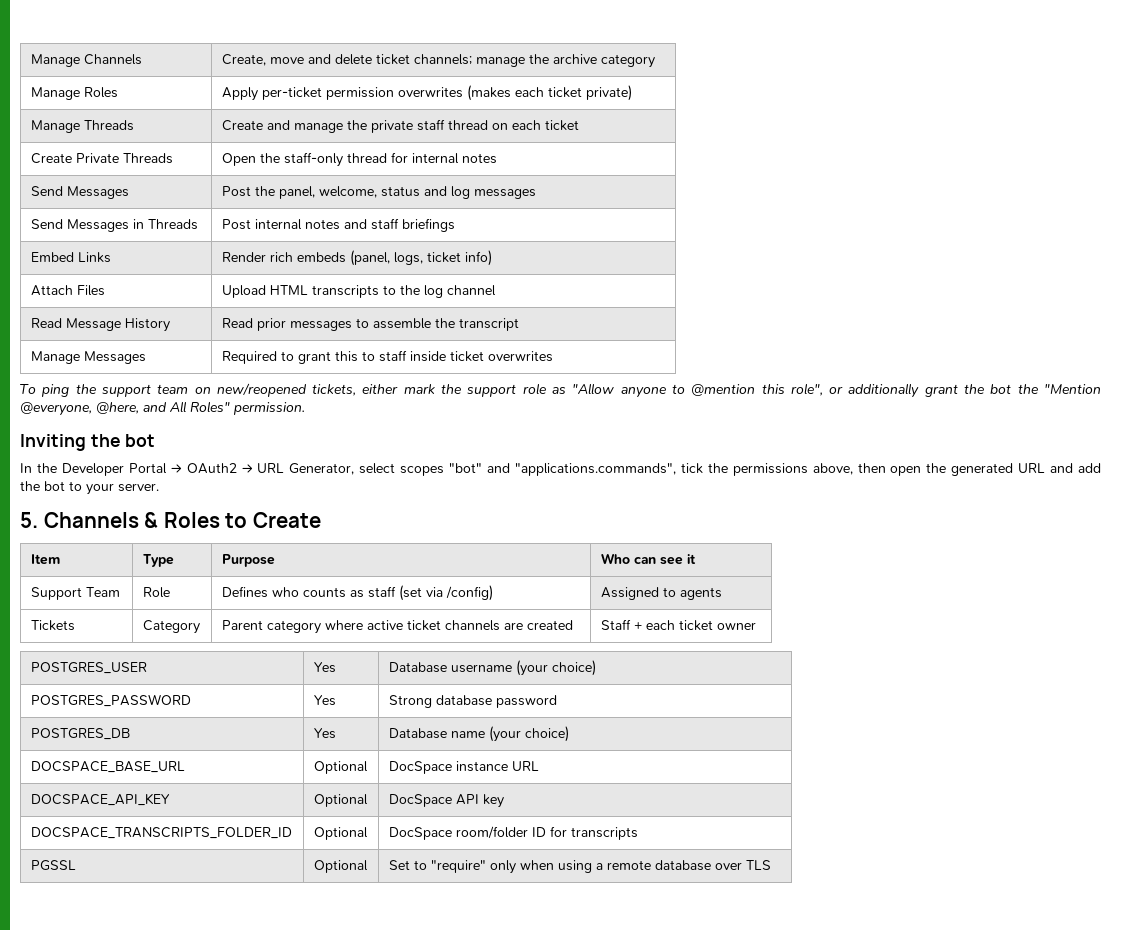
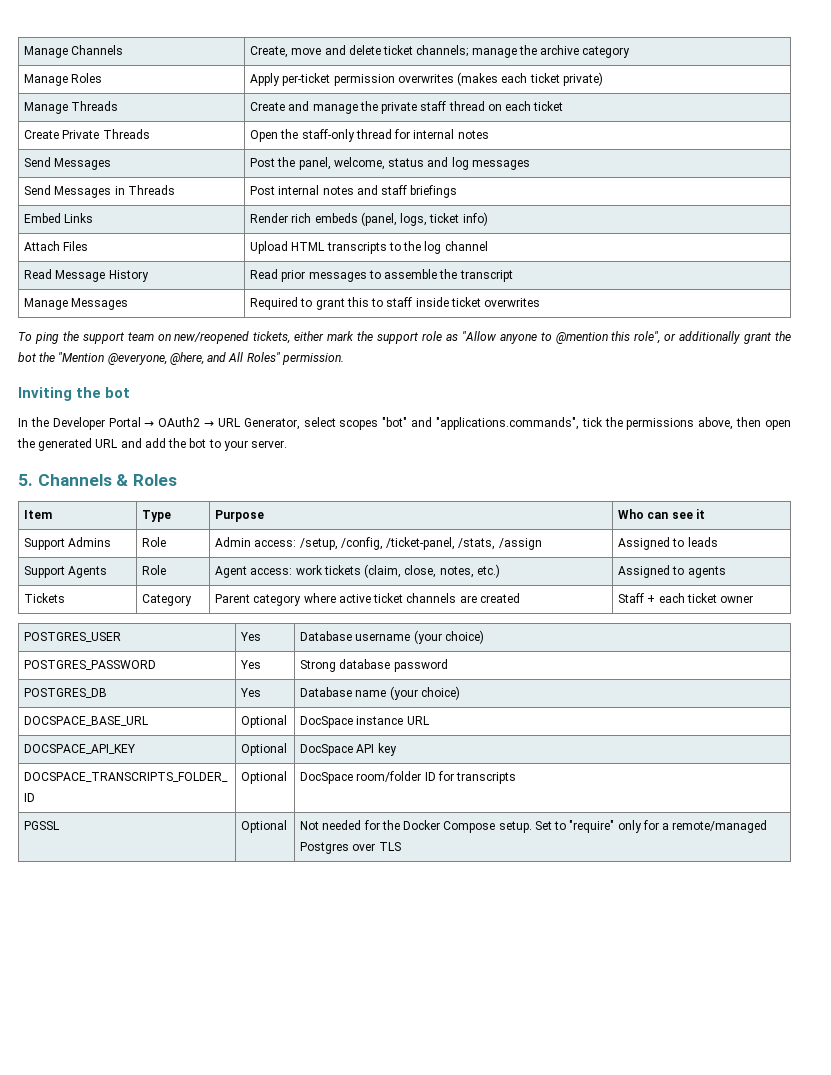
- 5. Channels & Roles to Create
+ 5. Channels & Roles
- Support Team | Role | Defines who counts as staff (set via /config) | Assigned to agents
+ Support Admins | Role | Admin access: /setup, /config, /ticket-panel, /stats, /assign | Assigned to leads
+ Support Agents | Role | Agent access: work tickets (claim, close, notes, etc.) | Assigned to agents
- PGSSL | Optional | Set to "require" only when using a remote database over TLS
+ PGSSL | Optional | Not needed for the Docker Compose setup. Set to "require" only for a remote/managed Postgres over TLS

